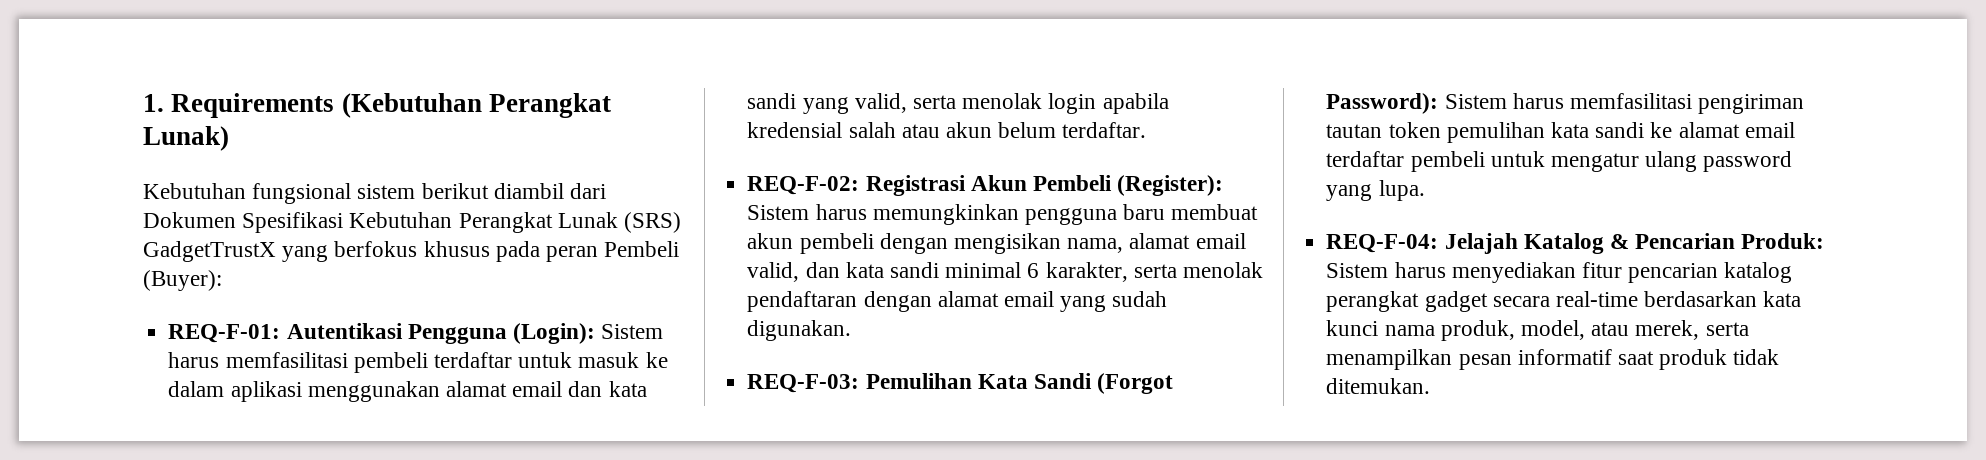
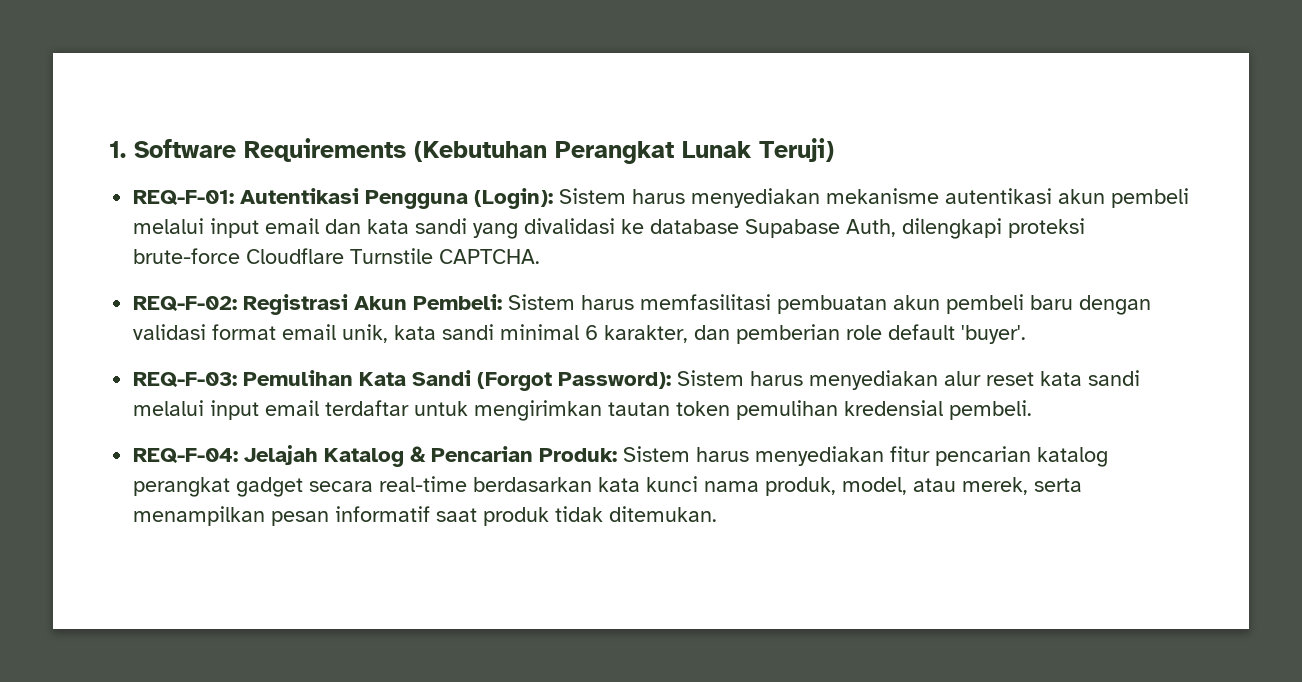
- 1. Requirements (Kebutuhan Perangkat Lunak)
- Kebutuhan fungsional sistem berikut diambil dari Dokumen Spesifikasi Kebutuhan Perangkat Lunak (SRS) GadgetTrustX yang berfokus khusus pada peran Pembeli (Buyer):
+ 1. Software Requirements (Kebutuhan Perangkat Lunak Teruji)
- REQ-F-01: Autentikasi Pengguna (Login): Sistem harus memfasilitasi pembeli terdaftar untuk masuk ke dalam aplikasi menggunakan alamat email dan kata sandi yang valid, serta menolak login apabila kredensial salah atau akun belum terdaftar.
- REQ-F-02: Registrasi Akun Pembeli (Register): Sistem harus memungkinkan pengguna baru membuat akun pembeli dengan mengisikan nama, alamat email valid, dan kata sandi minimal 6 karakter, serta menolak pendaftaran dengan alamat email yang sudah digunakan.
+ REQ-F-01: Autentikasi Pengguna (Login): Sistem harus menyediakan mekanisme autentikasi akun pembeli melalui input email dan kata sandi yang divalidasi ke database Supabase Auth, dilengkapi proteksi brute-force Cloudflare Turnstile CAPTCHA.
+ REQ-F-02: Registrasi Akun Pembeli: Sistem harus memfasilitasi pembuatan akun pembeli baru dengan validasi format email unik, kata sandi minimal 6 karakter, dan pemberian role default 'buyer'.
- REQ-F-03: Pemulihan Kata Sandi (Forgot Password): Sistem harus memfasilitasi pengiriman tautan token pemulihan kata sandi ke alamat email terdaftar pembeli untuk mengatur ulang password yang lupa.
+ REQ-F-03: Pemulihan Kata Sandi (Forgot Password): Sistem harus menyediakan alur reset kata sandi melalui input email terdaftar untuk mengirimkan tautan token pemulihan kredensial pembeli.

